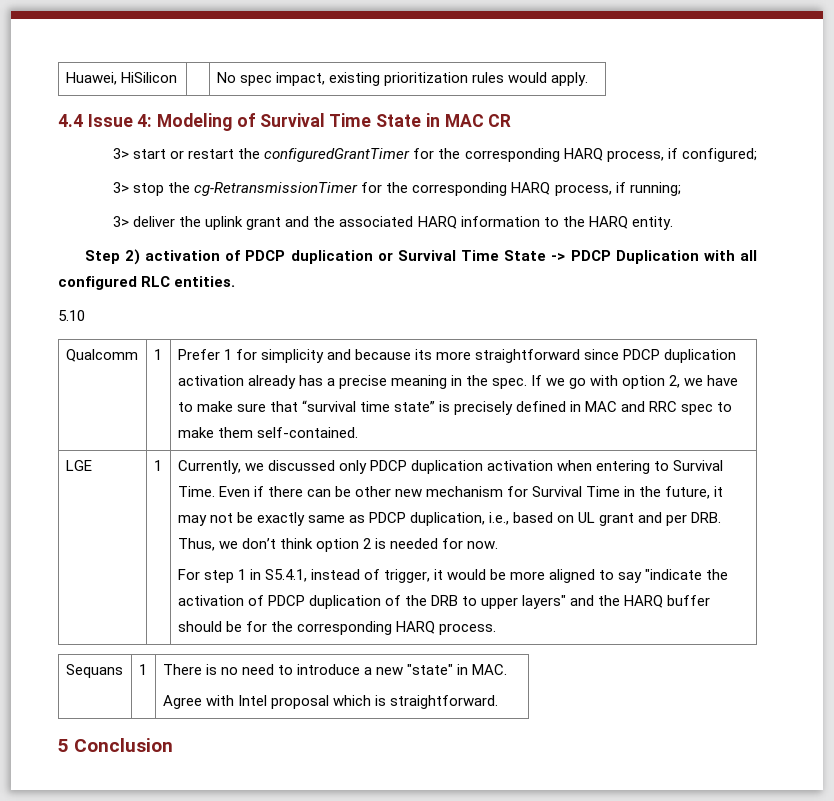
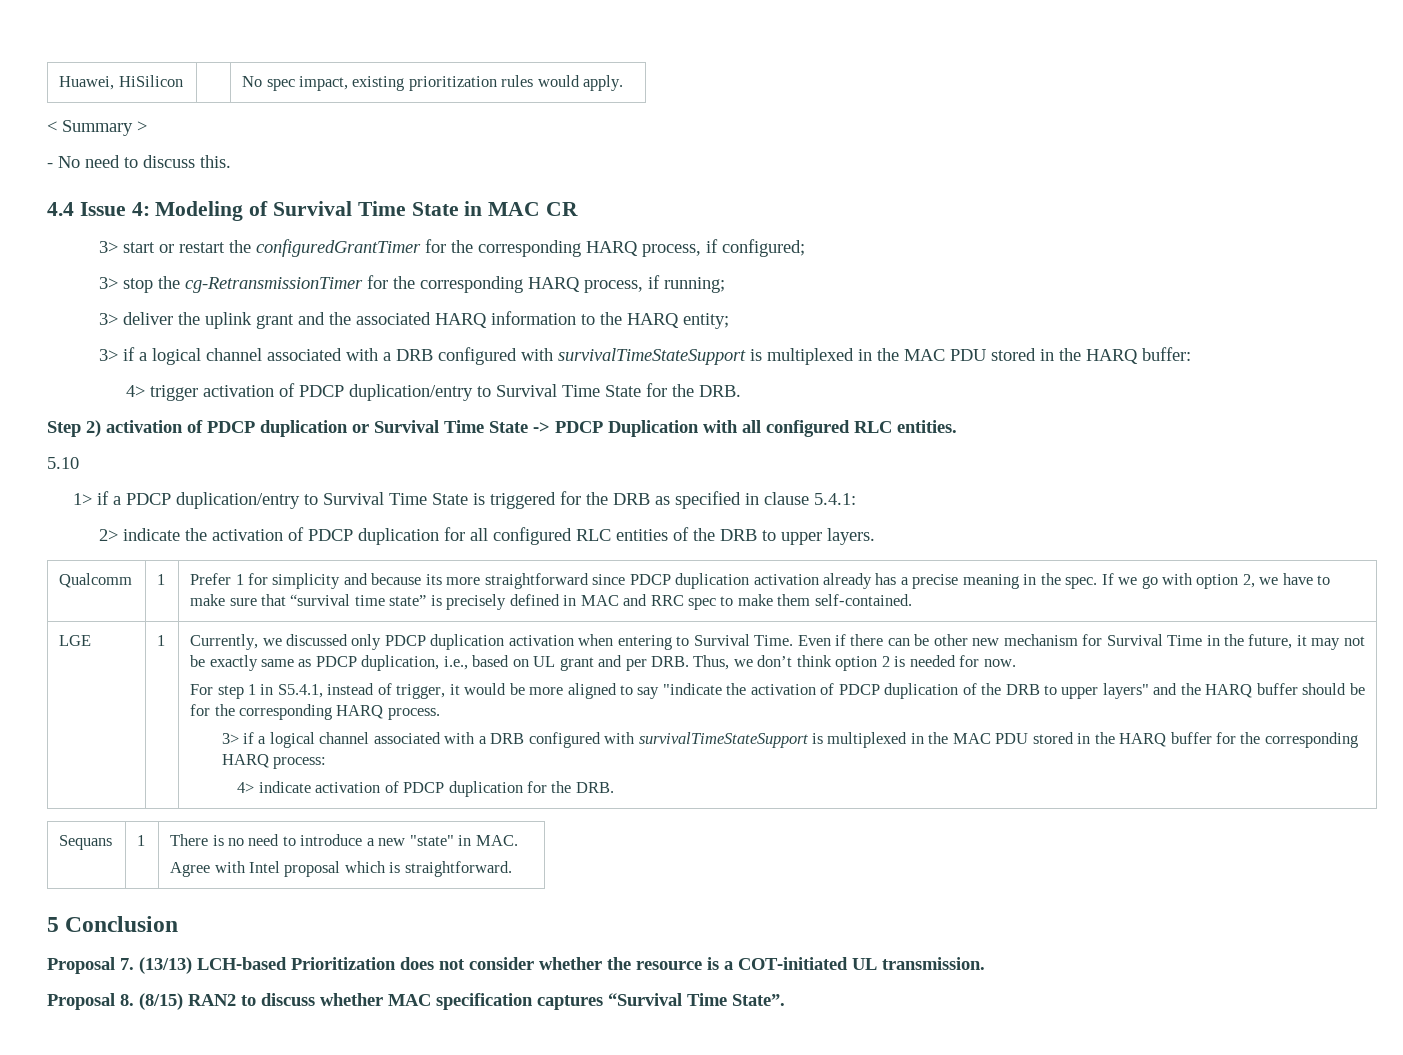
+ < Summary >
+ - No need to discuss this.
- 3> deliver the uplink grant and the associated HARQ information to the HARQ entity.
+ 3> deliver the uplink grant and the associated HARQ information to the HARQ entity;
+ 3> if a logical channel associated with a DRB configured with survivalTimeStateSupport is multiplexed in the MAC PDU stored in the HARQ buffer:
+ 4> trigger activation of PDCP duplication/entry to Survival Time State for the DRB.
+ 1> if a PDCP duplication/entry to Survival Time State is triggered for the DRB as specified in clause 5.4.1:
+ 2> indicate the activation of PDCP duplication for all configured RLC entities of the DRB to upper layers.
+ 3> if a logical channel associated with a DRB configured with survivalTimeStateSupport is multiplexed in the MAC PDU stored in the HARQ buffer for the corresponding HARQ process:
+ 4> indicate activation of PDCP duplication for the DRB.
+ Proposal 7. (13/13) LCH-based Prioritization does not consider whether the resource is a COT-initiated UL transmission.
+ Proposal 8. (8/15) RAN2 to discuss whether MAC specification captures “Survival Time State”.

